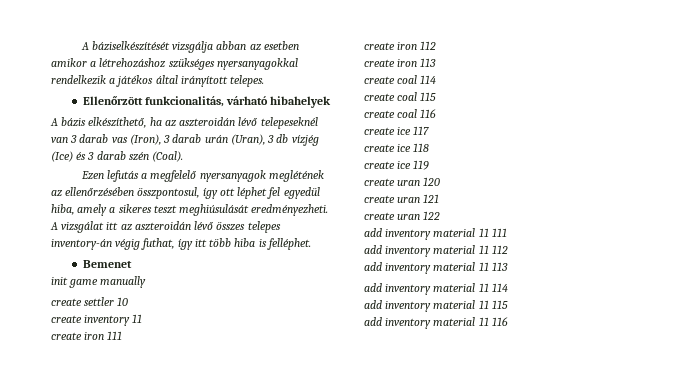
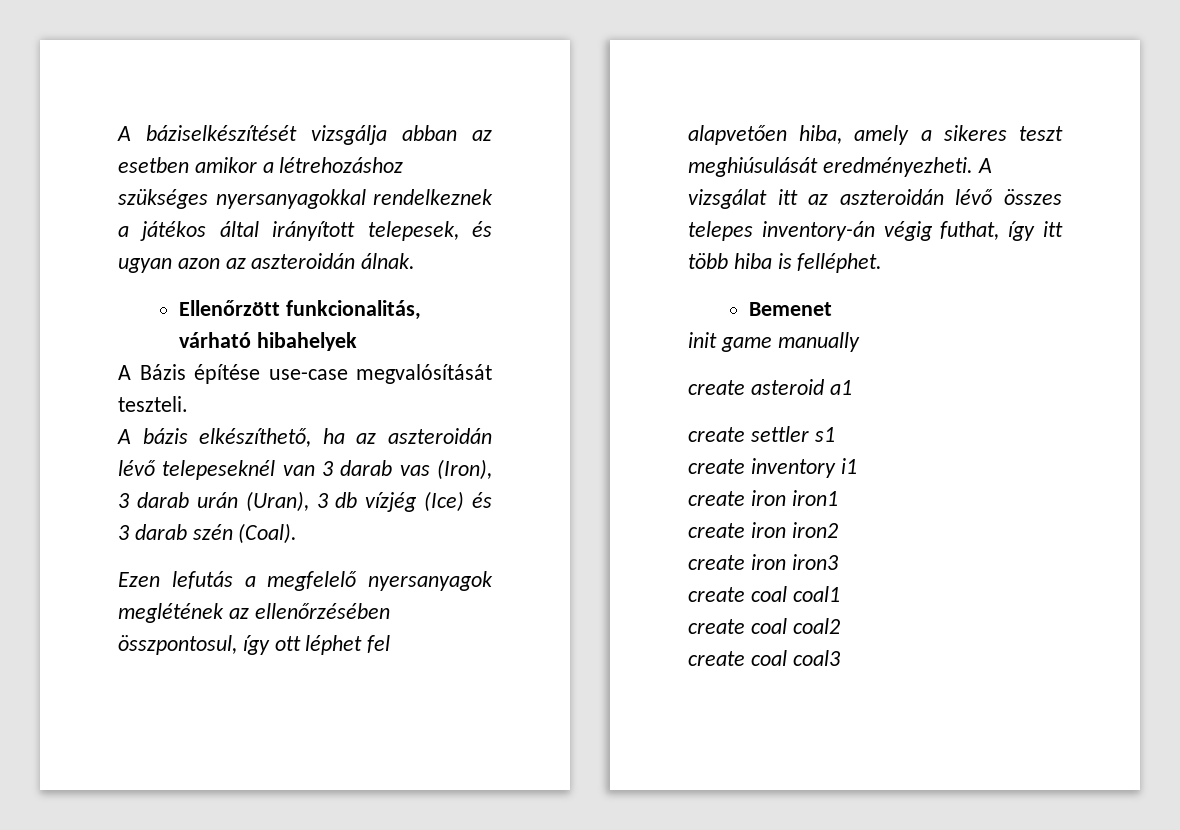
- A báziselkészítését vizsgálja abban az esetben amikor a létrehozáshoz szükséges nyersanyagokkal rendelkezik a játékos által irányított telepes.
+ A báziselkészítését vizsgálja abban az esetben amikor a létrehozáshoz szükséges nyersanyagokkal rendelkeznek a játékos által irányított telepesek, és ugyan azon az aszteroidán álnak.
  Ellenőrzött funkcionalitás, várható hibahelyek
+ A Bázis építése use-case megvalósítását teszteli.
- Ezen lefutás a megfelelő nyersanyagok meglétének az ellenőrzésében összpontosul, így ott léphet fel egyedül hiba, amely a sikeres teszt meghiúsulását eredményezheti.
+ Ezen lefutás a megfelelő nyersanyagok meglétének az ellenőrzésében összpontosul, így ott léphet fel alapvetően hiba, amely a sikeres teszt meghiúsulását eredményezheti.
+ create asteroid a1
- create settler 10
+ create settler s1
- create inventory 11
- create iron 111
- create iron 112
- create iron 113
- create coal 114
- create coal 115
- create coal 116
- create ice 117
- create ice 118
- create ice 119
- create uran 120
- create uran 121
- create uran 122
- add inventory material 11 111
- add inventory material 11 112
- add inventory material 11 113
- add inventory material 11 114
- add inventory material 11 115
- add inventory material 11 116
+ create inventory i1
+ create iron iron1
+ create iron iron2
+ create iron iron3
+ create coal coal1
+ create coal coal2
+ create coal coal3

